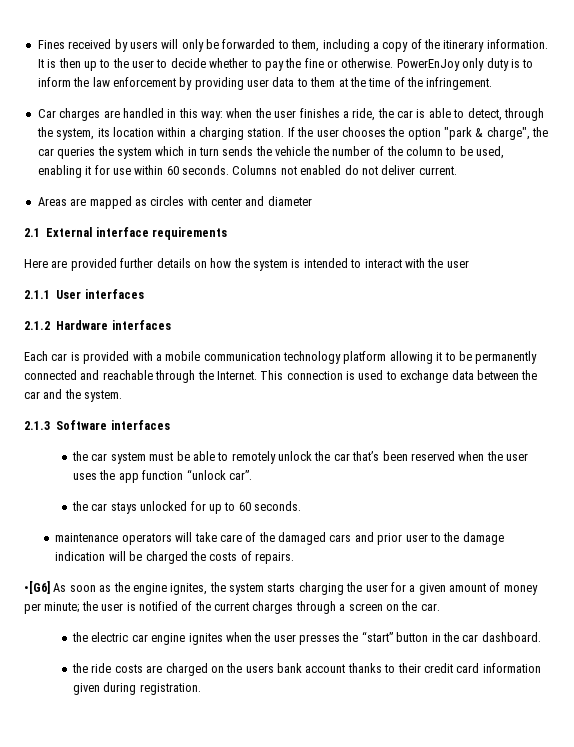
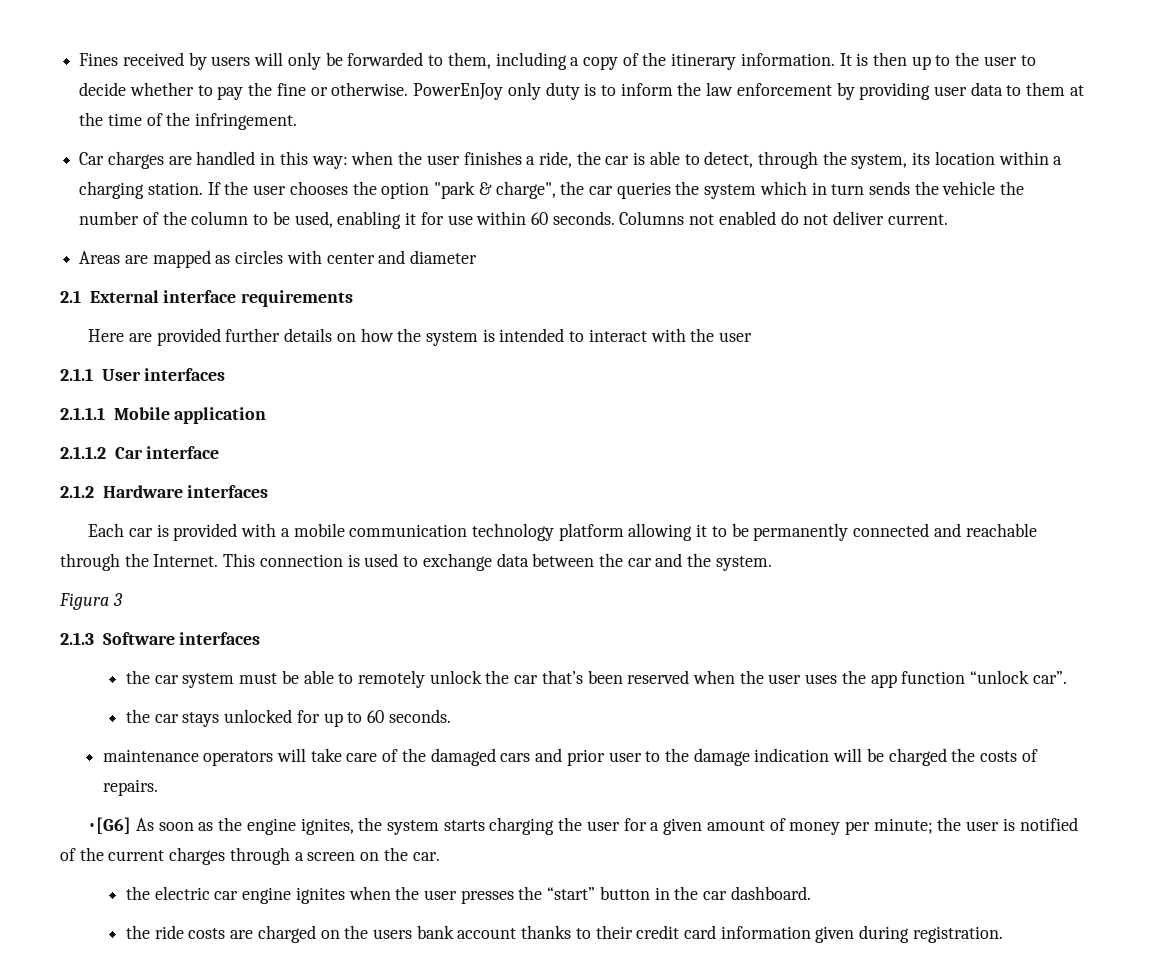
+ 2.1.1.1 Mobile application
+ 2.1.1.2 Car interface
+ Figura 3

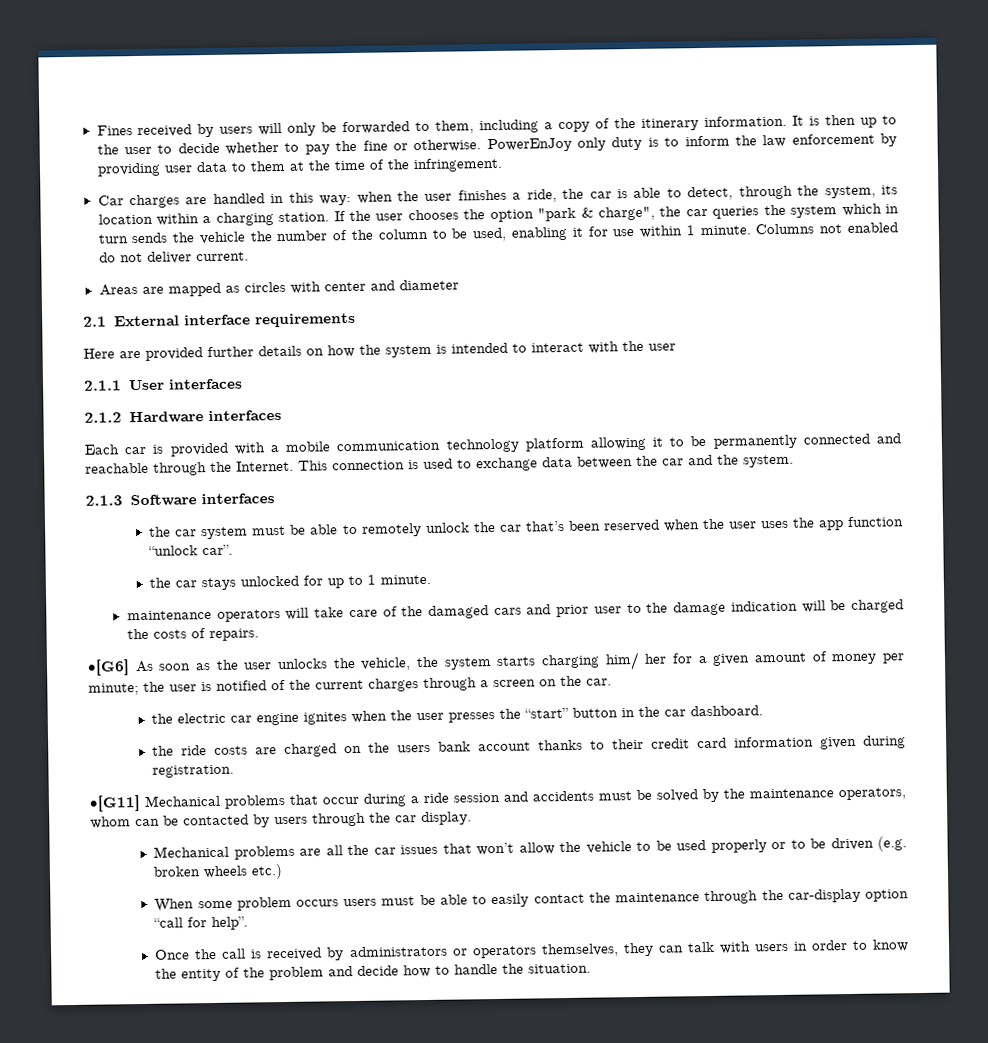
- If the user chooses the option "park & charge", the car queries the system which in turn sends the vehicle the number of the column to be used, enabling it for use within 60 seconds.
+ If the user chooses the option "park & charge", the car queries the system which in turn sends the vehicle the number of the column to be used, enabling it for use within 1 minute.
- 2.1.1.1 Mobile application
- 2.1.1.2 Car interface
- Figura 3
- the car stays unlocked for up to 60 seconds.
+ the car stays unlocked for up to 1 minute.
- •[G6] As soon as the engine ignites, the system starts charging the user for a given amount of money per minute; the user is notified of the current charges through a screen on the car.
+ •[G6] As soon as the user unlocks the vehicle, the system starts charging him/ her for a given amount of money per minute; the user is notified of the current charges through a screen on the car.
+ •[G11] Mechanical problems that occur during a ride session and accidents must be solved by the maintenance operators, whom can be contacted by users through the car display.
+ Mechanical problems are all the car issues that won’t allow the vehicle to be used properly or to be driven (e.g. broken wheels etc.)
+ When some problem occurs users must be able to easily contact the maintenance through the car-display option “call for help”.
+ Once the call is received by administrators or operators themselves, they can talk with users in order to know the entity of the problem and decide how to handle the situation.

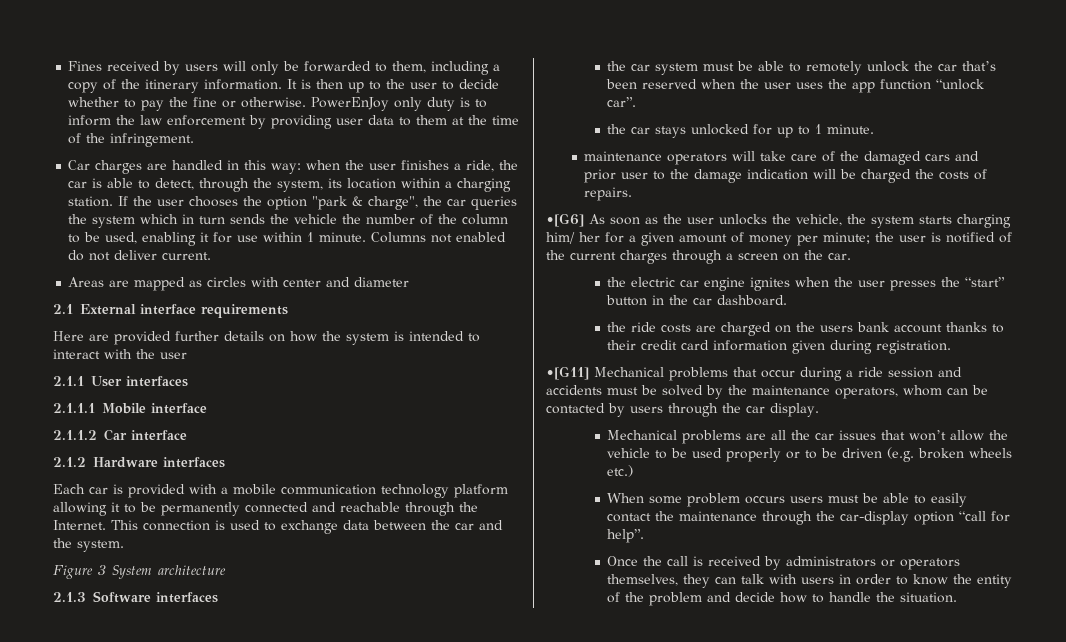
+ 2.1.1.1 Mobile interface
+ 2.1.1.2 Car interface
+ Figure 3 System architecture

